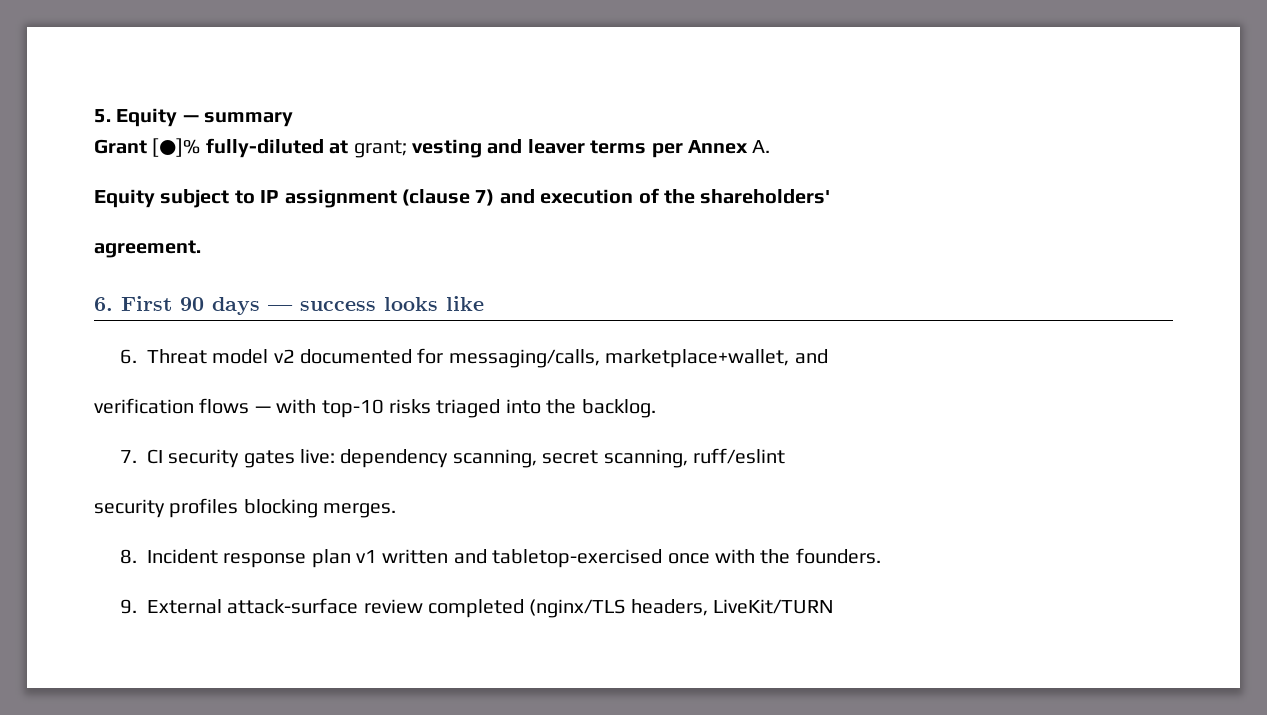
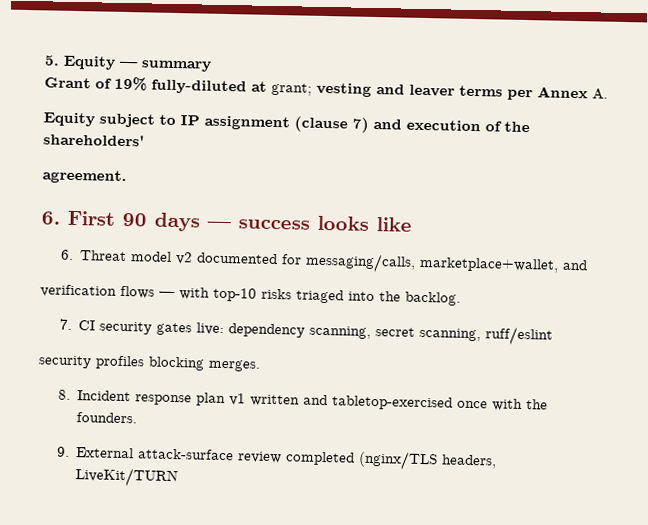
- Grant [●]% fully-diluted at grant; vesting and leaver terms per Annex A.
+ Grant of 19% fully-diluted at grant; vesting and leaver terms per Annex A.

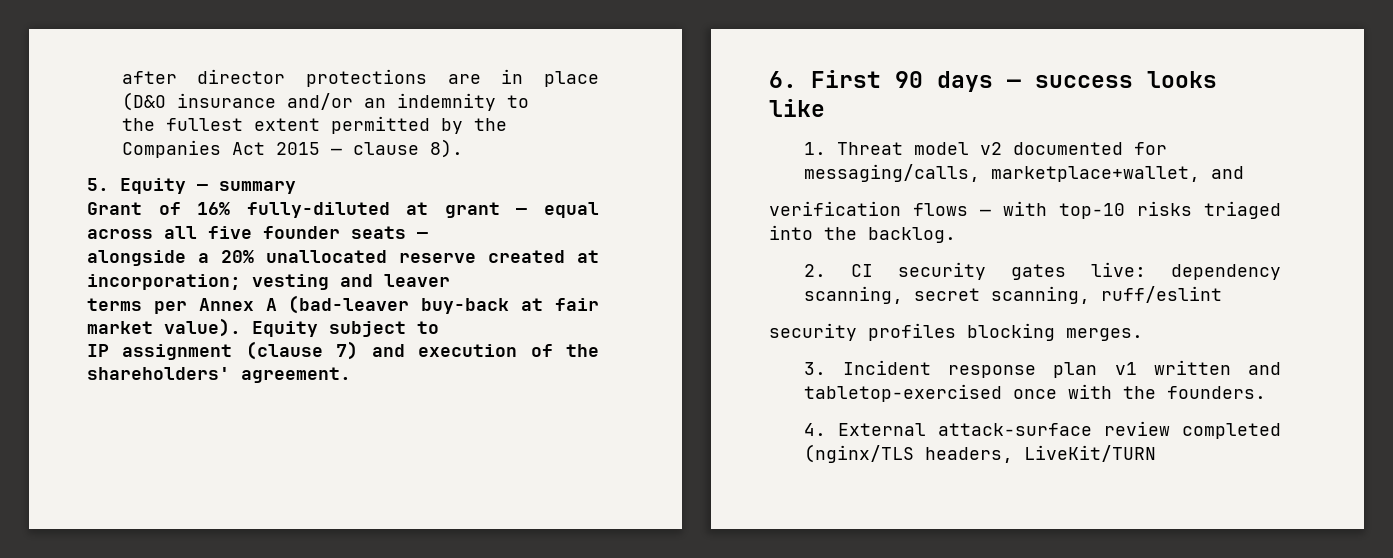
+ after director protections are in place (D&O insurance and/or an indemnity to
+ the fullest extent permitted by the Companies Act 2015 — clause 8).
- Grant of 19% fully-diluted at grant; vesting and leaver terms per Annex A.
- Equity subject to IP assignment (clause 7) and execution of the shareholders'
- agreement.
+ Grant of 16% fully-diluted at grant — equal across all five founder seats —
+ alongside a 20% unallocated reserve created at incorporation; vesting and leaver
+ terms per Annex A (bad-leaver buy-back at fair market value). Equity subject to
+ IP assignment (clause 7) and execution of the shareholders' agreement.
- 6. Threat model v2 documented for messaging/calls, marketplace+wallet, and
+ 1. Threat model v2 documented for messaging/calls, marketplace+wallet, and
- 7. CI security gates live: dependency scanning, secret scanning, ruff/eslint
+ 2. CI security gates live: dependency scanning, secret scanning, ruff/eslint
- 8. Incident response plan v1 written and tabletop-exercised once with the founders.
+ 3. Incident response plan v1 written and tabletop-exercised once with the founders.
- 9. External attack-surface review completed (nginx/TLS headers, LiveKit/TURN
+ 4. External attack-surface review completed (nginx/TLS headers, LiveKit/TURN

